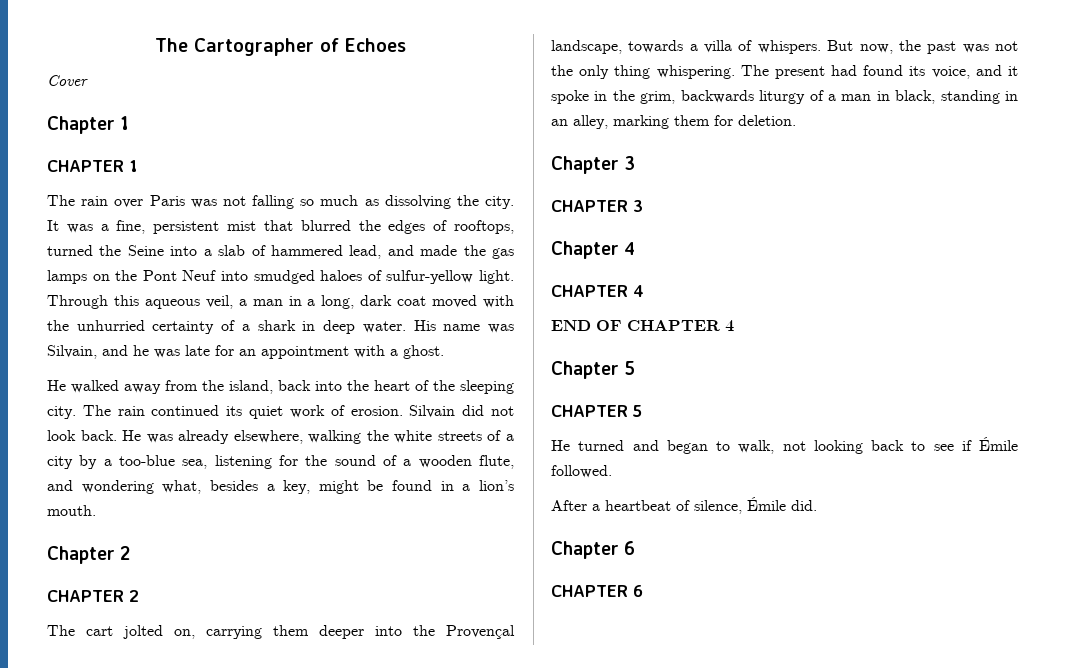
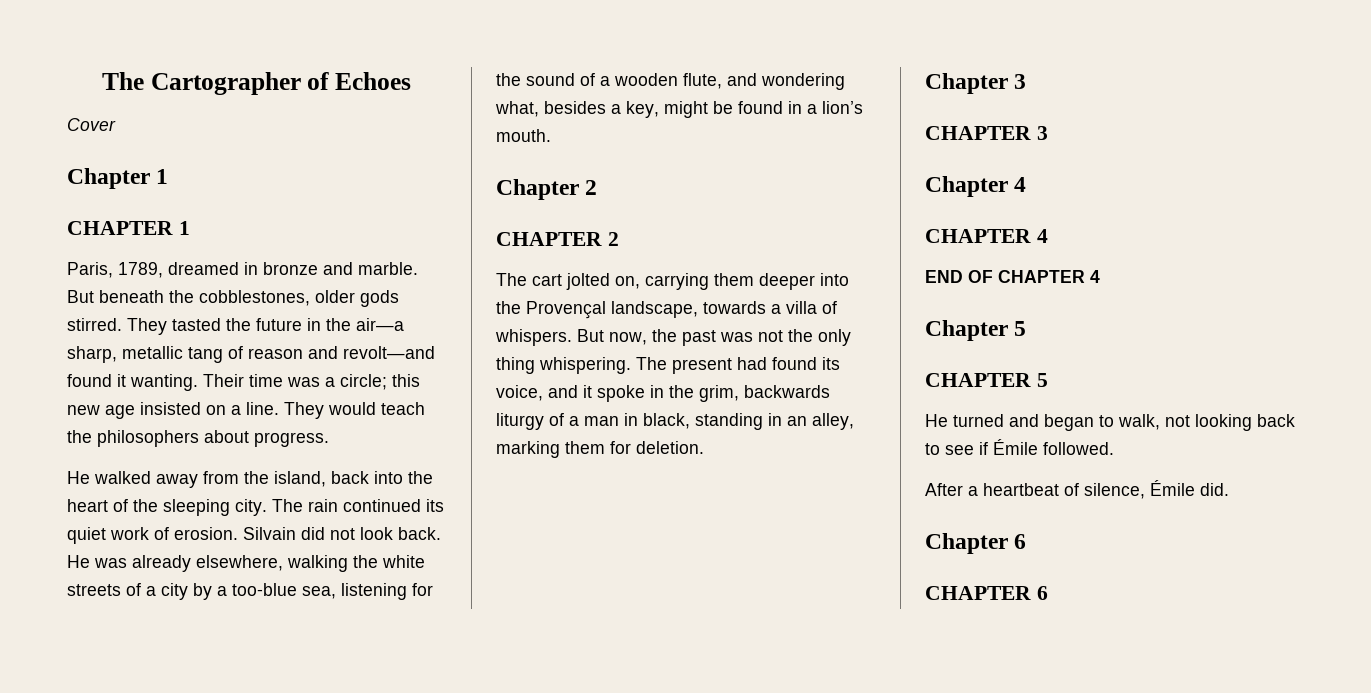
- The rain over Paris was not falling so much as dissolving the city. It was a fine, persistent mist that blurred the edges of rooftops, turned the Seine into a slab of hammered lead, and made the gas lamps on the Pont Neuf into smudged haloes of sulfur-yellow light. Through this aqueous veil, a man in a long, dark coat moved with the unhurried certainty of a shark in deep water. His name was Silvain, and he was late for an appointment with a ghost.
+ Paris, 1789, dreamed in bronze and marble. But beneath the cobblestones, older gods stirred. They tasted the future in the air—a sharp, metallic tang of reason and revolt—and found it wanting. Their time was a circle; this new age insisted on a line. They would teach the philosophers about progress.

